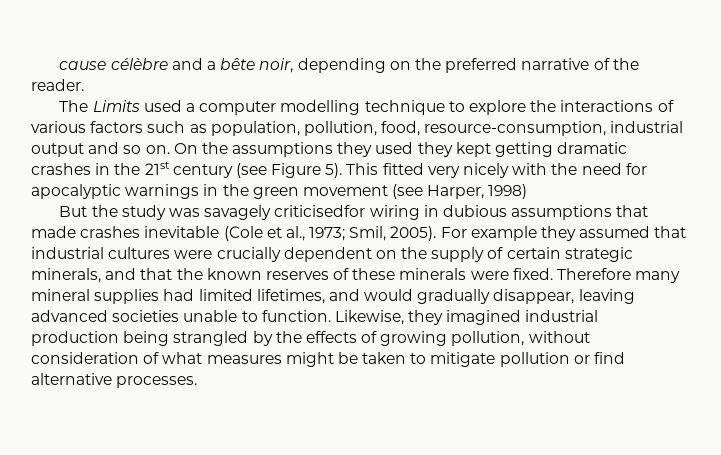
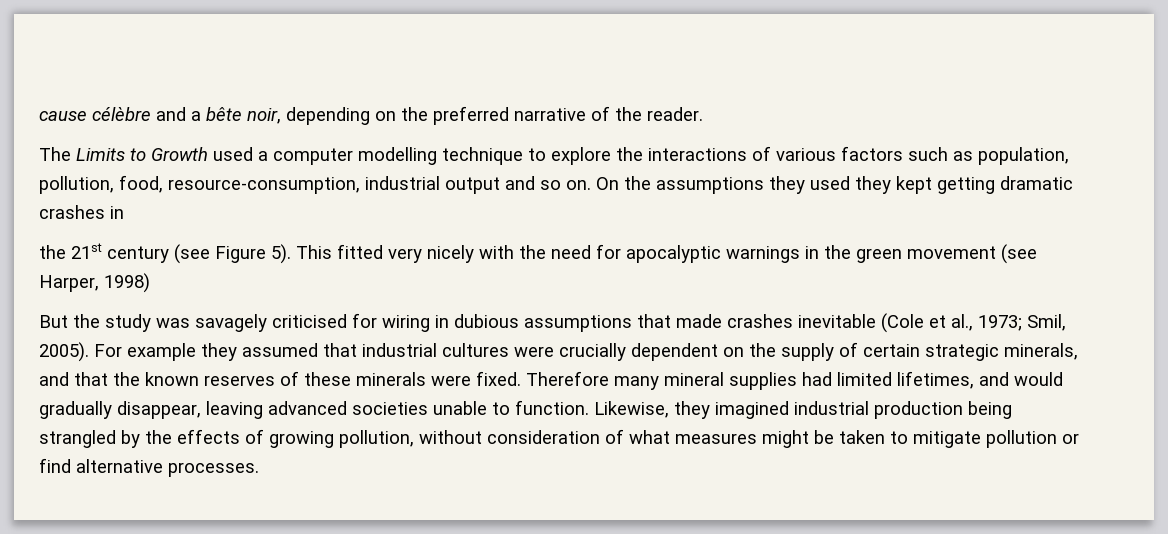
- The Limits used a computer modelling technique to explore the interactions of various factors such as population, pollution, food, resource-consumption, industrial output and so on.
+ The Limits to Growth used a computer modelling technique to explore the interactions of various factors such as population, pollution, food, resource-consumption, industrial output and so on.
- On the assumptions they used they kept getting dramatic crashes in the 21st century (see Figure 5).
+ On the assumptions they used they kept getting dramatic crashes in
+ the 21st century (see Figure 5).
- But the study was savagely criticisedfor wiring in dubious assumptions that made crashes inevitable (Cole et al., 1973; Smil, 2005).
+ But the study was savagely criticised for wiring in dubious assumptions that made crashes inevitable (Cole et al., 1973; Smil, 2005).

